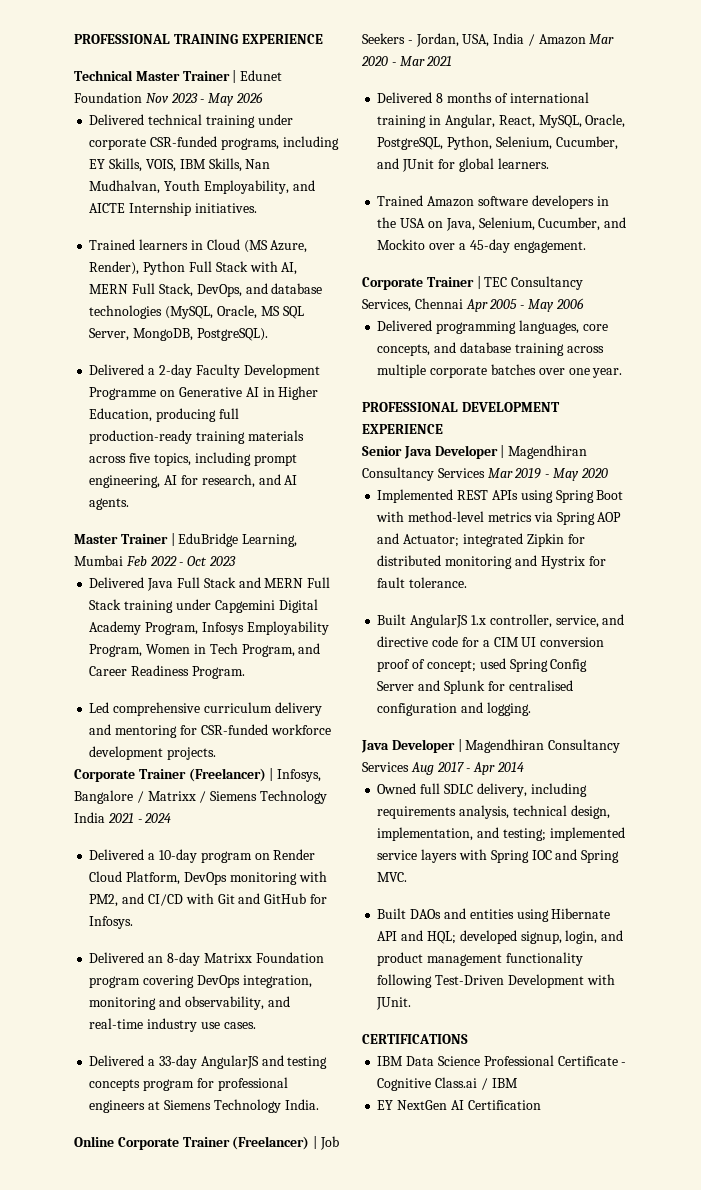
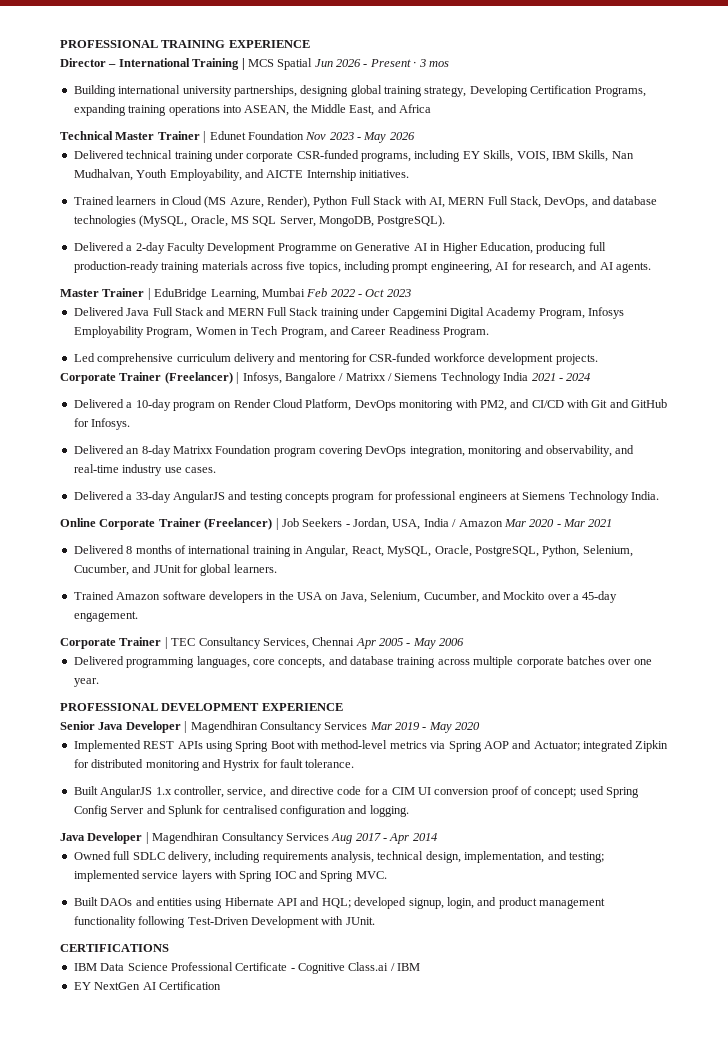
+ Director – International Training | MCS Spatial Jun 2026 - Present · 3 mos
+ Building international university partnerships, designing global training strategy, Developing Certification Programs, expanding training operations into ASEAN, the Middle East, and Africa

